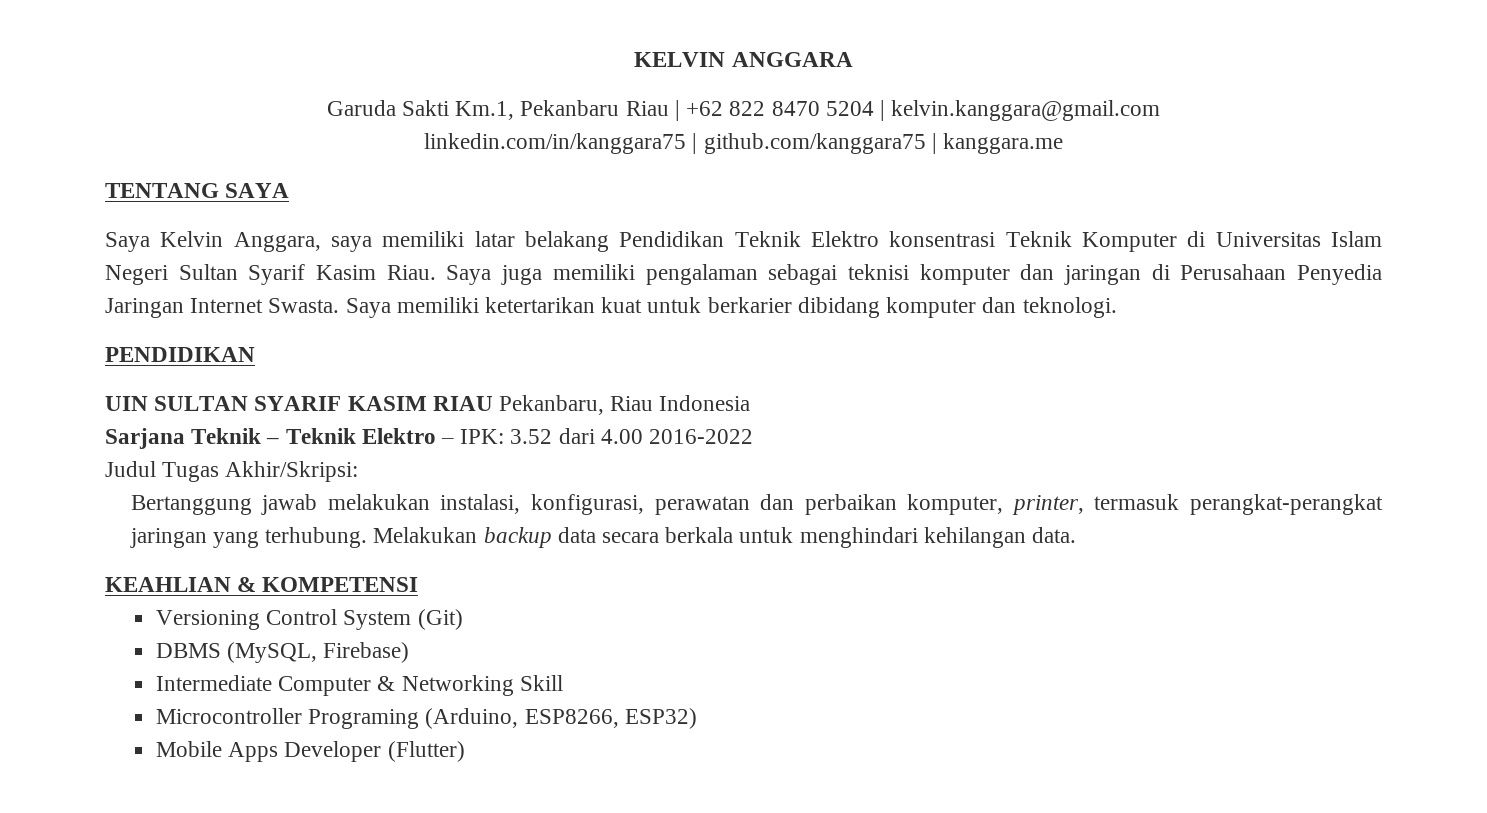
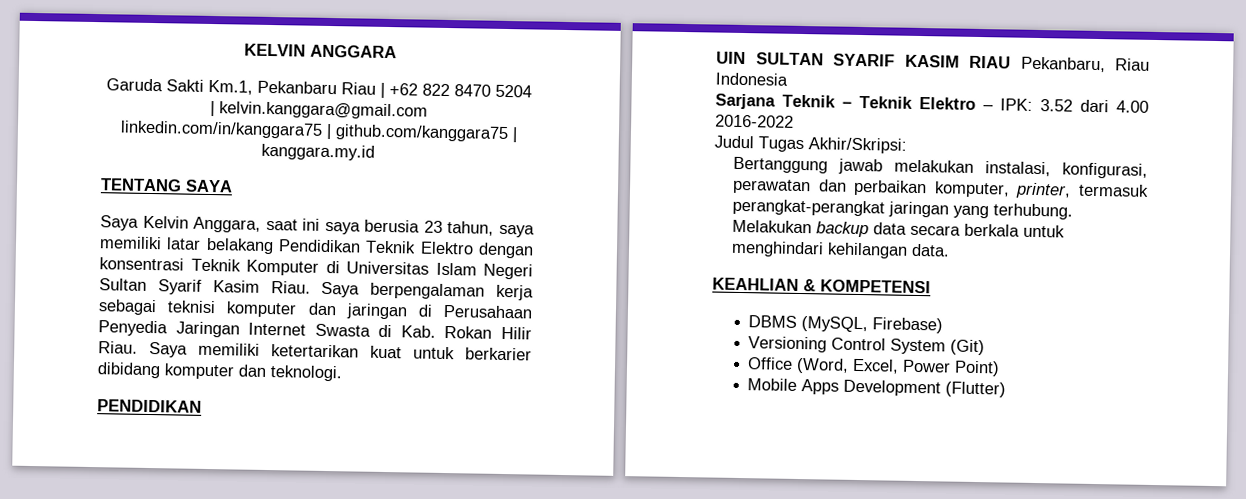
- linkedin.com/in/kanggara75 | github.com/kanggara75 | kanggara.me
+ linkedin.com/in/kanggara75 | github.com/kanggara75 | kanggara.my.id
- Saya Kelvin Anggara, saya memiliki latar belakang Pendidikan Teknik Elektro konsentrasi Teknik Komputer di Universitas Islam Negeri Sultan Syarif Kasim Riau.
+ Saya Kelvin Anggara, saat ini saya berusia 23 tahun, saya memiliki latar belakang Pendidikan Teknik Elektro dengan konsentrasi Teknik Komputer di Universitas Islam Negeri Sultan Syarif Kasim Riau.
- Saya juga memiliki pengalaman sebagai teknisi komputer dan jaringan di Perusahaan Penyedia Jaringan Internet Swasta.
+ Saya berpengalaman kerja sebagai teknisi komputer dan jaringan di Perusahaan Penyedia Jaringan Internet Swasta di Kab. Rokan Hilir Riau.
+ DBMS (MySQL, Firebase)
- DBMS (MySQL, Firebase)
- Intermediate Computer & Networking Skill
- Microcontroller Programing (Arduino, ESP8266, ESP32)
+ Office (Word, Excel, Power Point)
- Mobile Apps Developer (Flutter)
+ Mobile Apps Development (Flutter)

